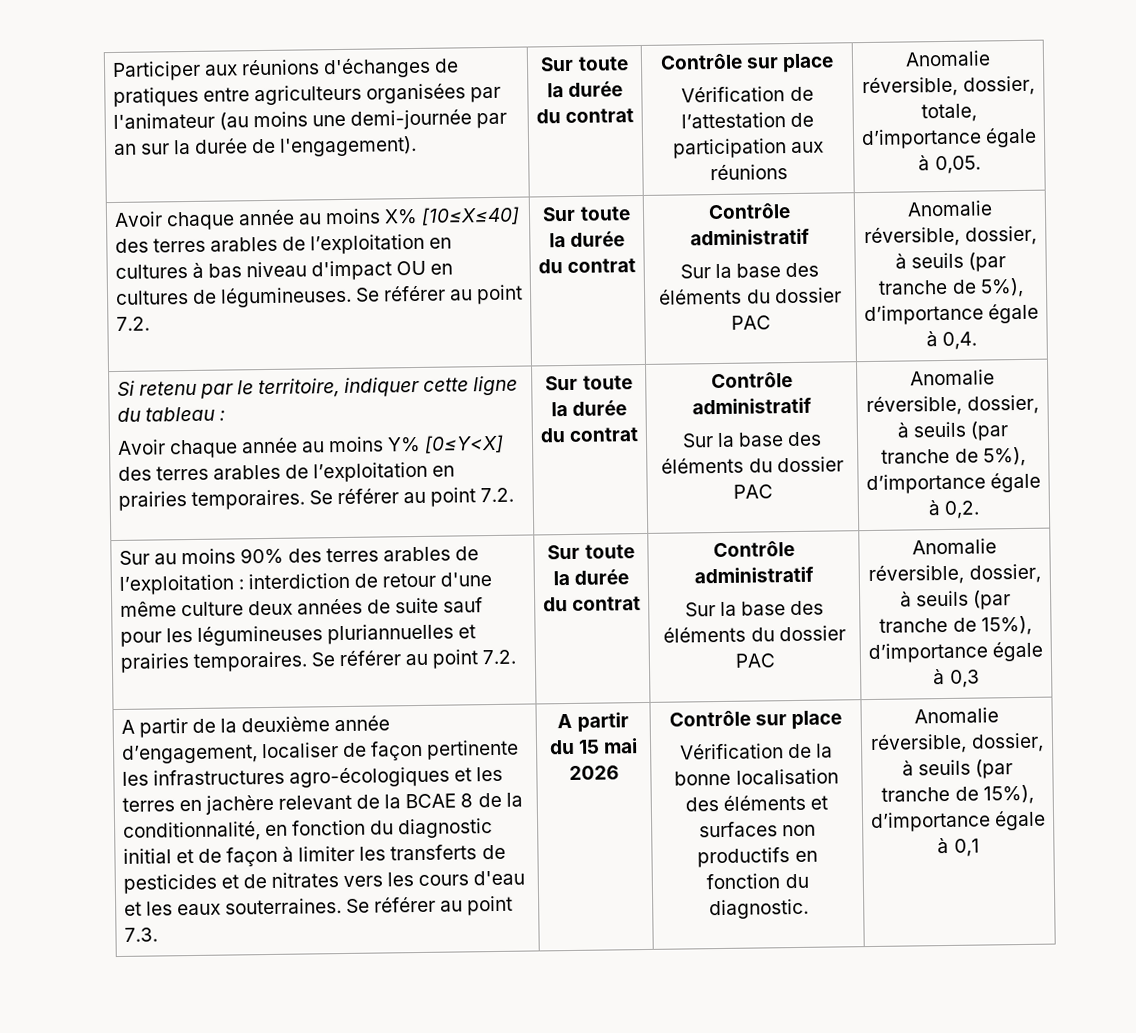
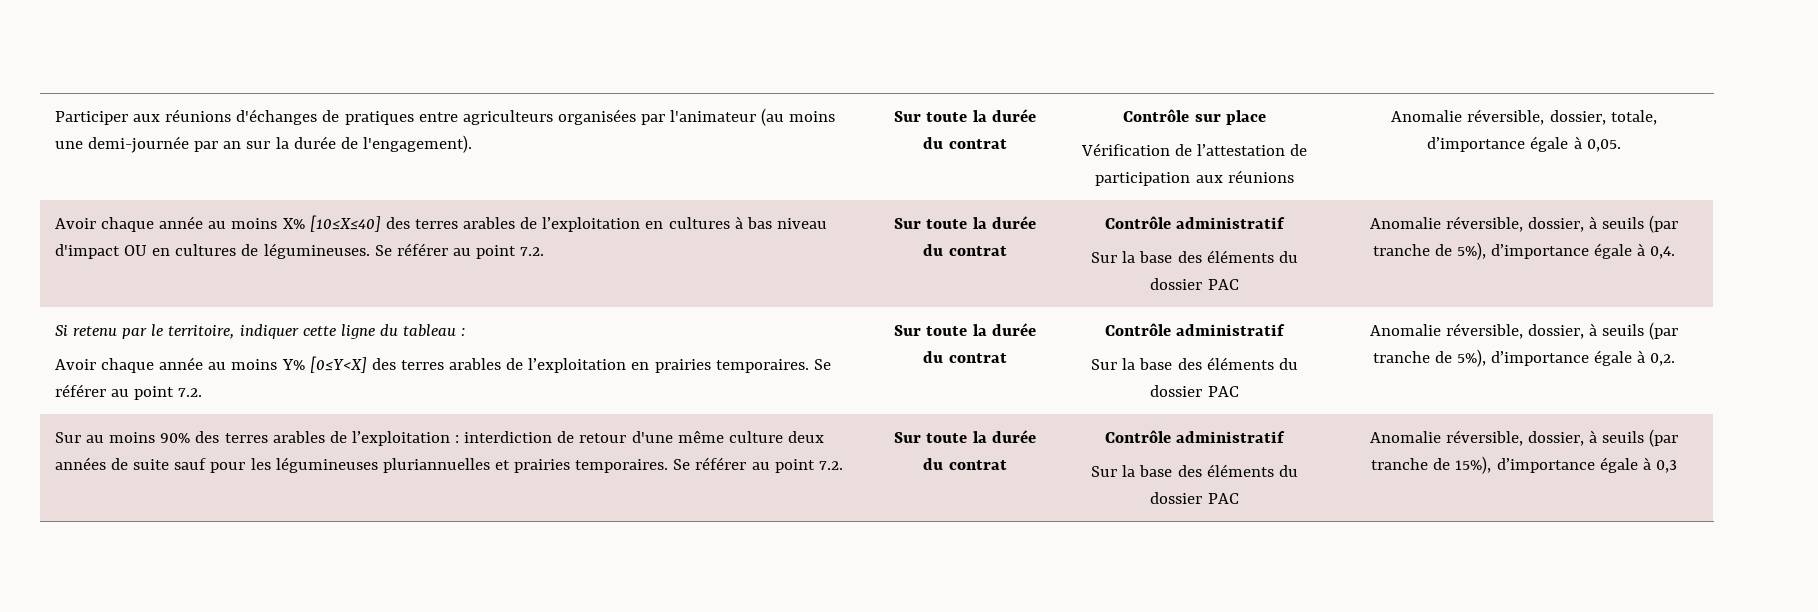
- A partir de la deuxième année d’engagement, localiser de façon pertinente les infrastructures agro-écologiques et les terres en jachère relevant de la BCAE 8 de la conditionnalité, en fonction du diagnostic initial et de façon à limiter les transferts de pesticides et de nitrates vers les cours d'eau et les eaux souterraines. Se référer au point 7.3. | A partir du 15 mai 2026 | Contrôle sur place
- Vérification de la bonne localisation des éléments et surfaces non productifs en fonction du diagnostic. | Anomalie réversible, dossier, à seuils (par tranche de 15%), d’importance égale à 0,1

